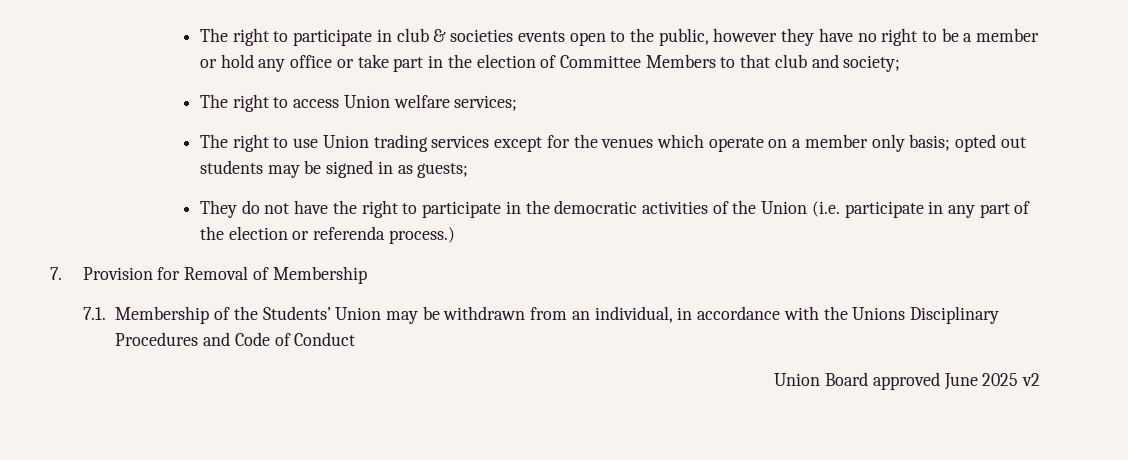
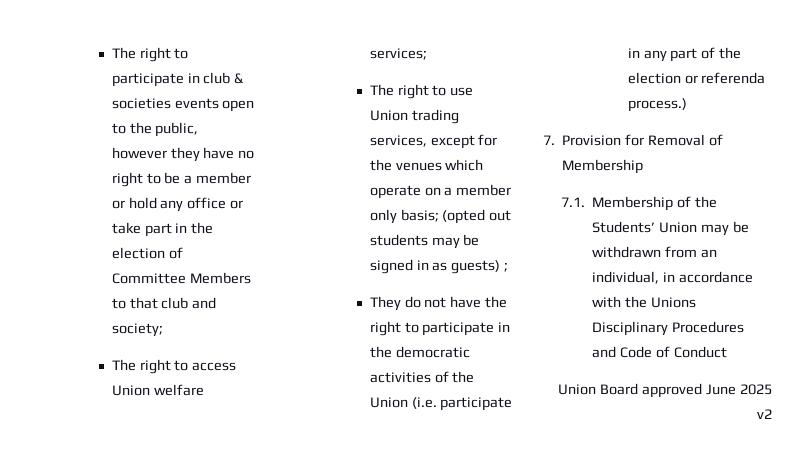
- The right to use Union trading services except for the venues which operate on a member only basis; opted out students may be signed in as guests;
+ The right to use Union trading services, except for the venues which operate on a member only basis; (opted out students may be signed in as guests) ;

